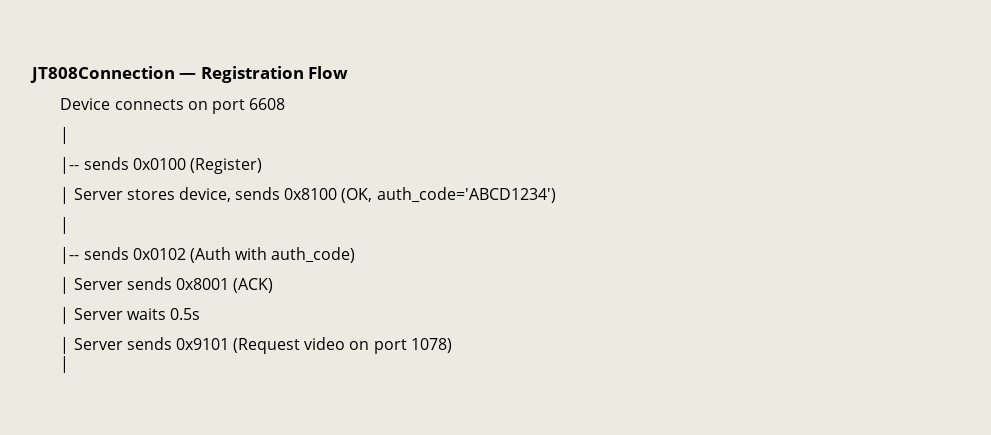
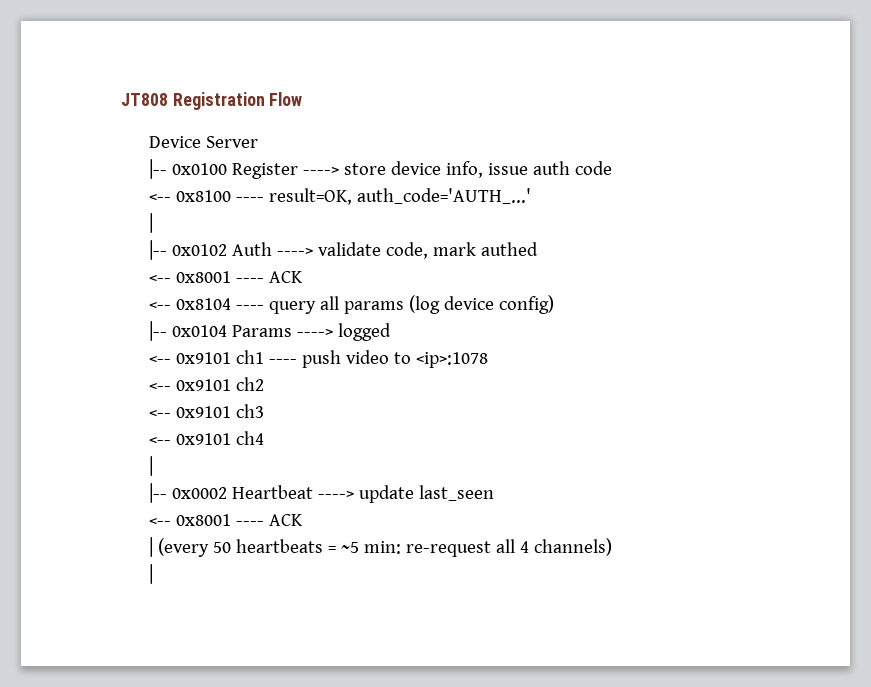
- JT808Connection — Registration Flow
+ JT808 Registration Flow
- Device connects on port 6608
+ Device Server
+ |-- 0x0100 Register ----> store device info, issue auth code
+ <-- 0x8100 ---- result=OK, auth_code='AUTH_...'
  |
- |-- sends 0x0100 (Register)
- | Server stores device, sends 0x8100 (OK, auth_code='ABCD1234')
+ |-- 0x0102 Auth ----> validate code, mark authed
+ <-- 0x8001 ---- ACK
+ <-- 0x8104 ---- query all params (log device config)
+ |-- 0x0104 Params ----> logged
+ <-- 0x9101 ch1 ---- push video to <ip>:1078
+ <-- 0x9101 ch2
+ <-- 0x9101 ch3
+ <-- 0x9101 ch4
  |
- |-- sends 0x0102 (Auth with auth_code)
- | Server sends 0x8001 (ACK)
- | Server waits 0.5s
- | Server sends 0x9101 (Request video on port 1078)
+ |-- 0x0002 Heartbeat ----> update last_seen
+ <-- 0x8001 ---- ACK
+ | (every 50 heartbeats = ~5 min: re-request all 4 channels)

